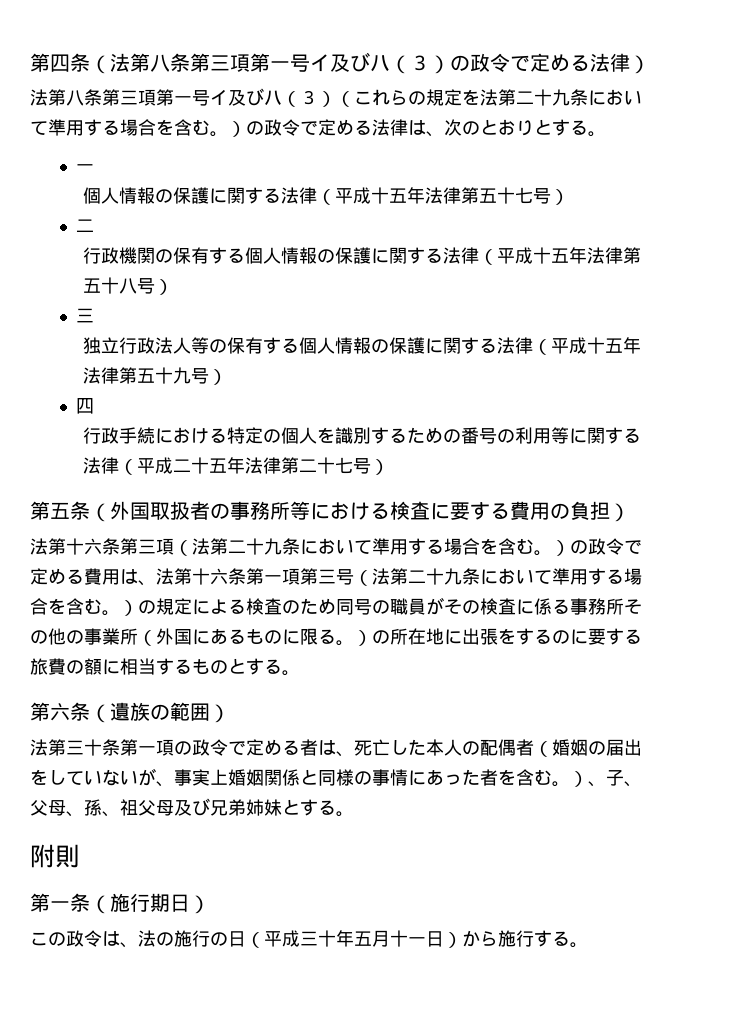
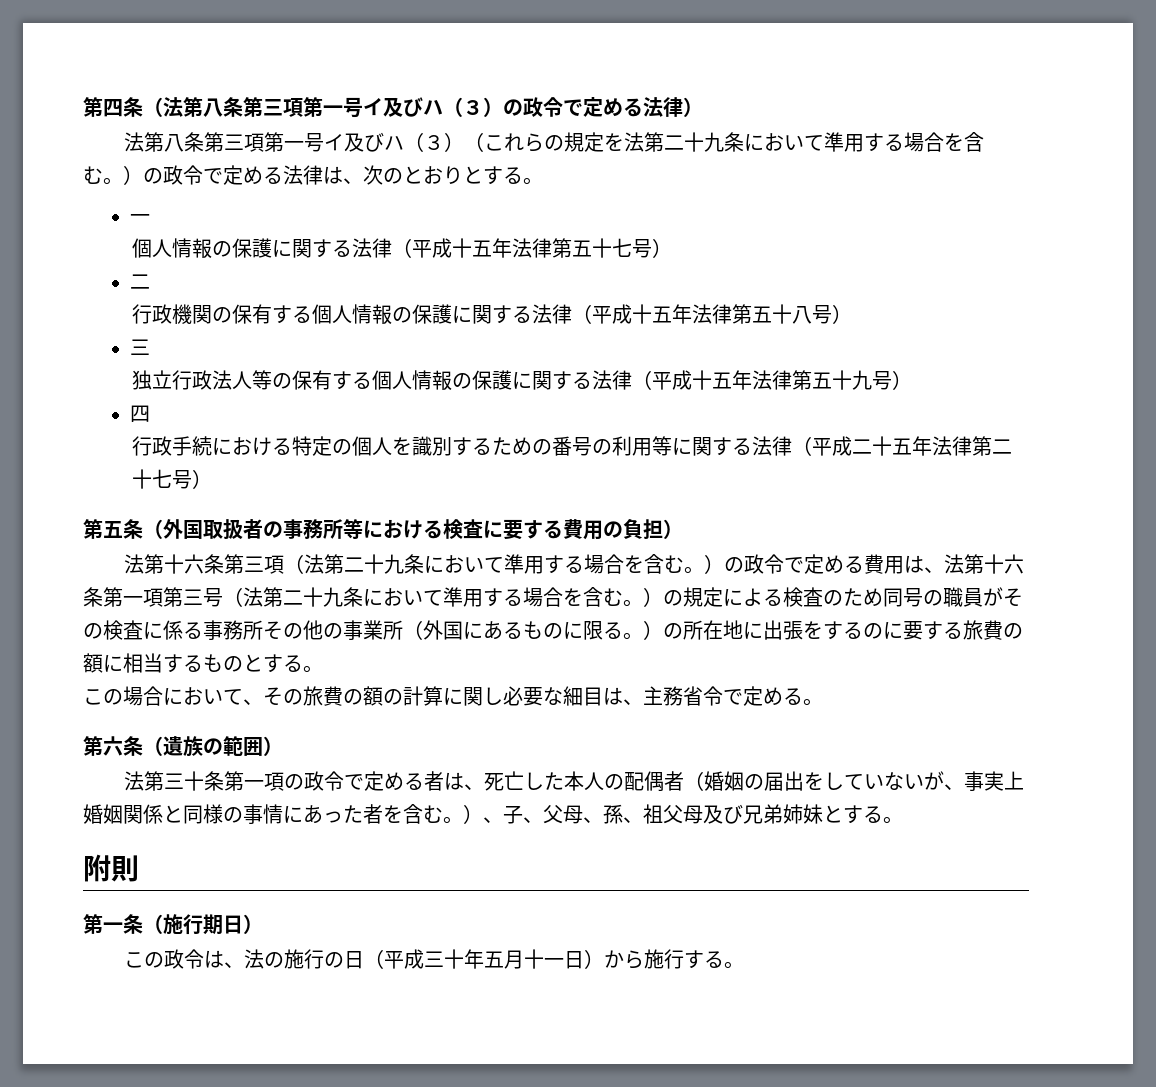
+ この場合において、その旅費の額の計算に関し必要な細目は、主務省令で定める。

